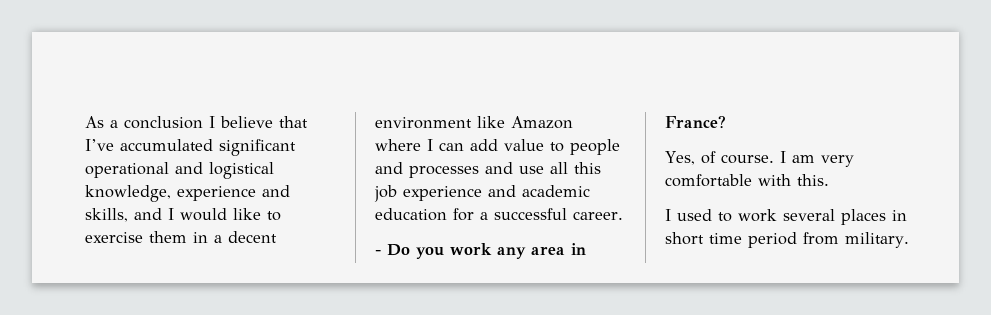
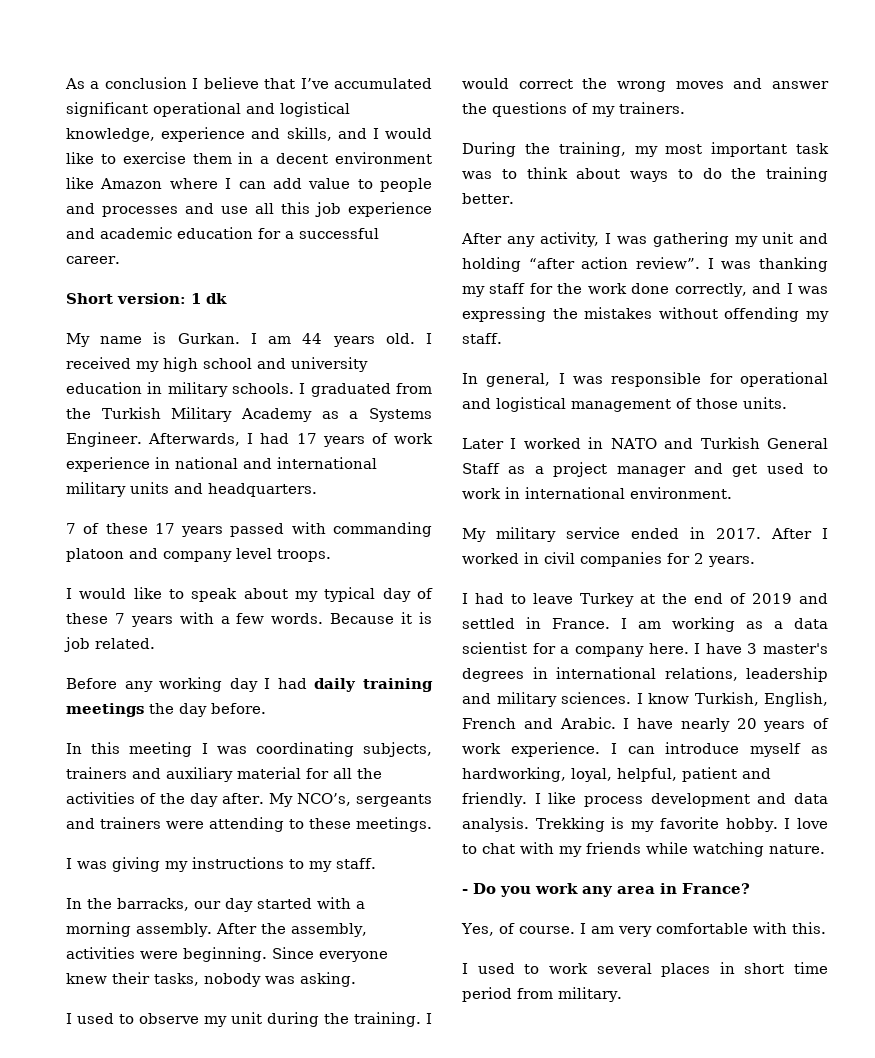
+ Short version: 1 dk
+ My name is Gurkan. I am 44 years old. I received my high school and university education in military schools. I graduated from the Turkish Military Academy as a Systems Engineer. Afterwards, I had 17 years of work experience in national and international military units and headquarters.
+ 7 of these 17 years passed with commanding platoon and company level troops.
+ I would like to speak about my typical day of these 7 years with a few words. Because it is job related.
+ Before any working day I had daily training meetings the day before.
+ In this meeting I was coordinating subjects, trainers and auxiliary material for all the activities of the day after. My NCO’s, sergeants and trainers were attending to these meetings.
+ I was giving my instructions to my staff.
+ In the barracks, our day started with a morning assembly. After the assembly, activities were beginning. Since everyone knew their tasks, nobody was asking.
+ I used to observe my unit during the training. I would correct the wrong moves and answer the questions of my trainers.
+ During the training, my most important task was to think about ways to do the training better.
+ After any activity, I was gathering my unit and holding “after action review”. I was thanking my staff for the work done correctly, and I was expressing the mistakes without offending my staff.
+ In general, I was responsible for operational and logistical management of those units.
+ Later I worked in NATO and Turkish General Staff as a project manager and get used to work in international environment.
+ My military service ended in 2017. After I worked in civil companies for 2 years.
+ I had to leave Turkey at the end of 2019 and settled in France. I am working as a data scientist for a company here. I have 3 master's degrees in international relations, leadership and military sciences. I know Turkish, English, French and Arabic. I have nearly 20 years of work experience. I can introduce myself as hardworking, loyal, helpful, patient and friendly. I like process development and data analysis. Trekking is my favorite hobby. I love to chat with my friends while watching nature.

